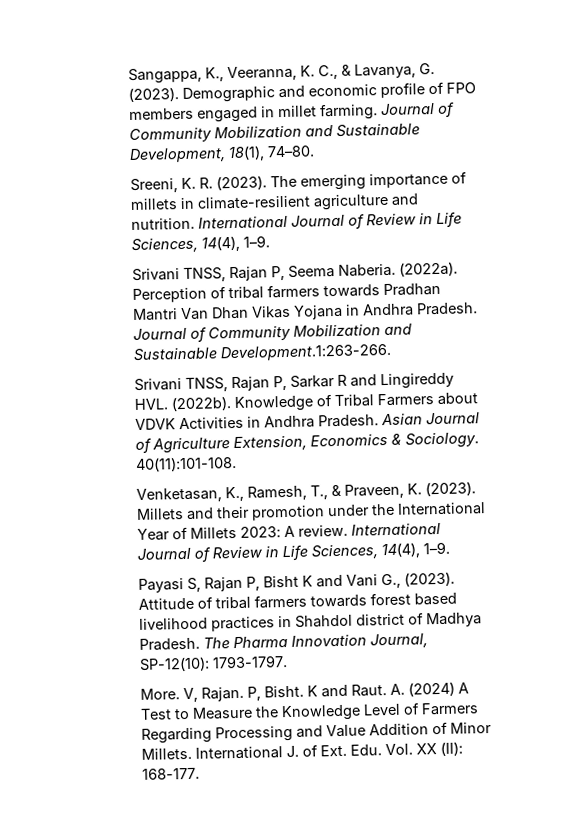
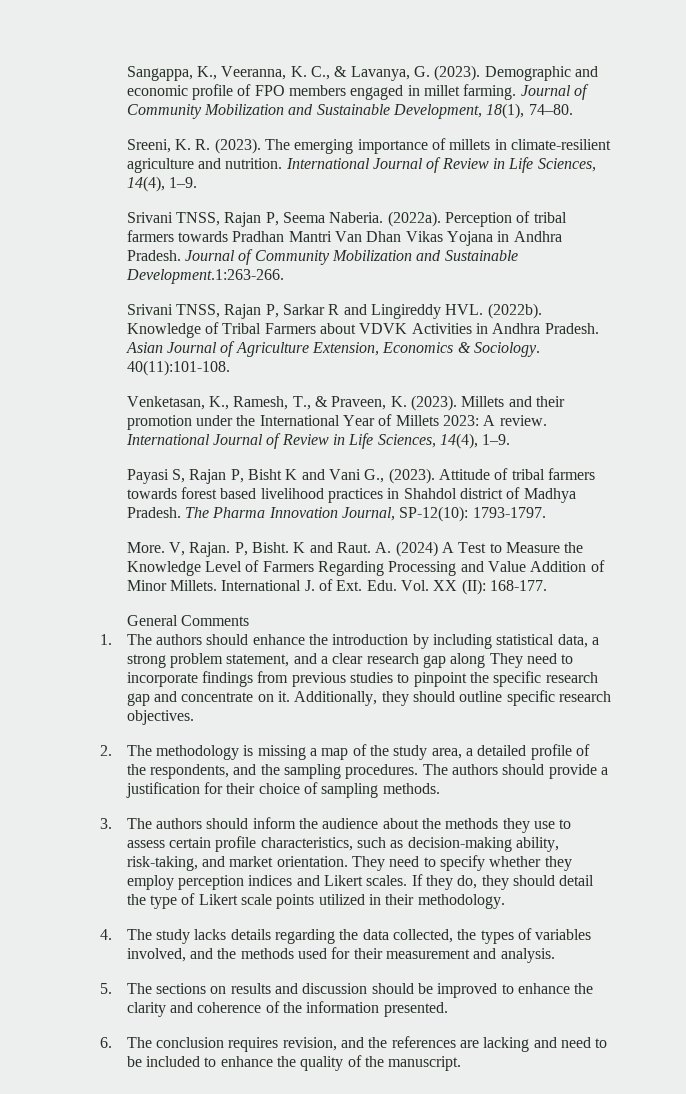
+ General Comments
+ 1. The authors should enhance the introduction by including statistical data, a strong problem statement, and a clear research gap along They need to incorporate findings from previous studies to pinpoint the specific research gap and concentrate on it. Additionally, they should outline specific research objectives.
+ 2. The methodology is missing a map of the study area, a detailed profile of the respondents, and the sampling procedures. The authors should provide a justification for their choice of sampling methods.
+ 3. The authors should inform the audience about the methods they use to assess certain profile characteristics, such as decision-making ability, risk-taking, and market orientation. They need to specify whether they employ perception indices and Likert scales. If they do, they should detail the type of Likert scale points utilized in their methodology.
+ 4. The study lacks details regarding the data collected, the types of variables involved, and the methods used for their measurement and analysis.
+ 5. The sections on results and discussion should be improved to enhance the clarity and coherence of the information presented.
+ 6. The conclusion requires revision, and the references are lacking and need to be included to enhance the quality of the manuscript.

